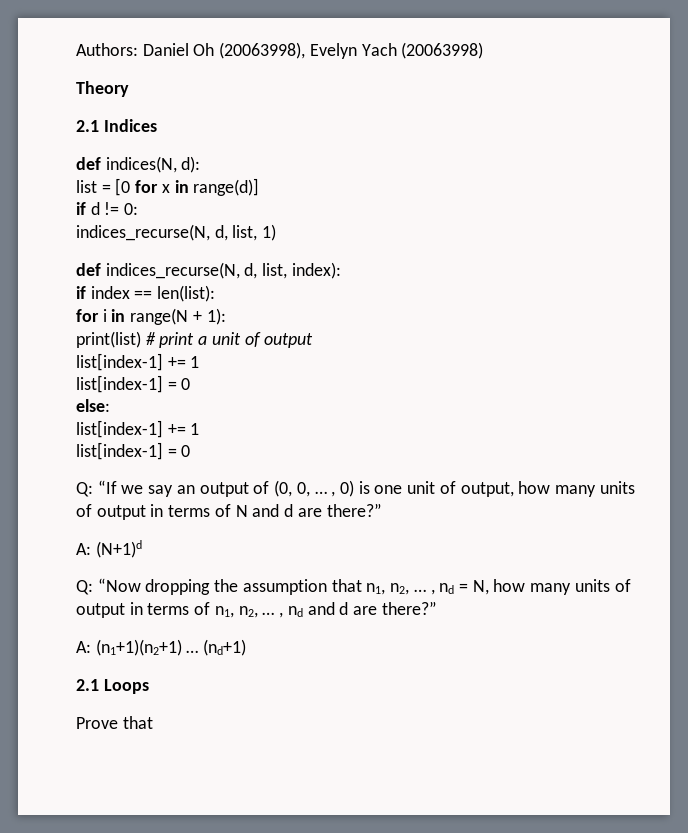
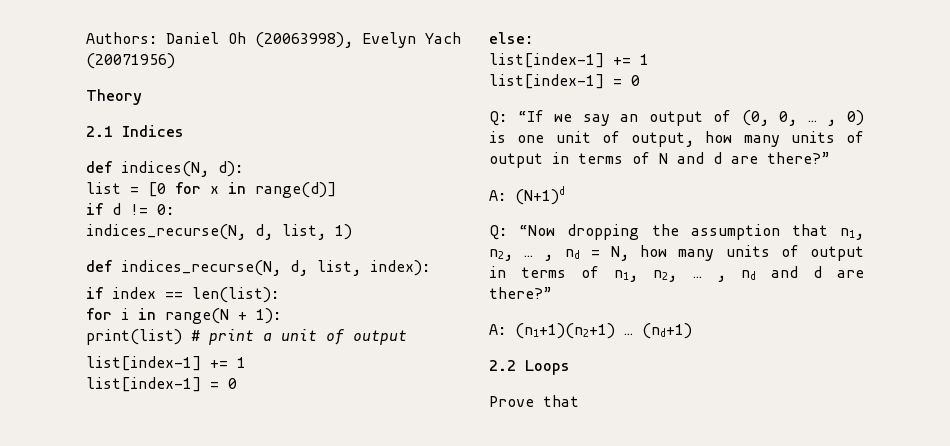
- Authors: Daniel Oh (20063998), Evelyn Yach (20063998)
+ Authors: Daniel Oh (20063998), Evelyn Yach (20071956)
- 2.1 Loops
+ 2.2 Loops

